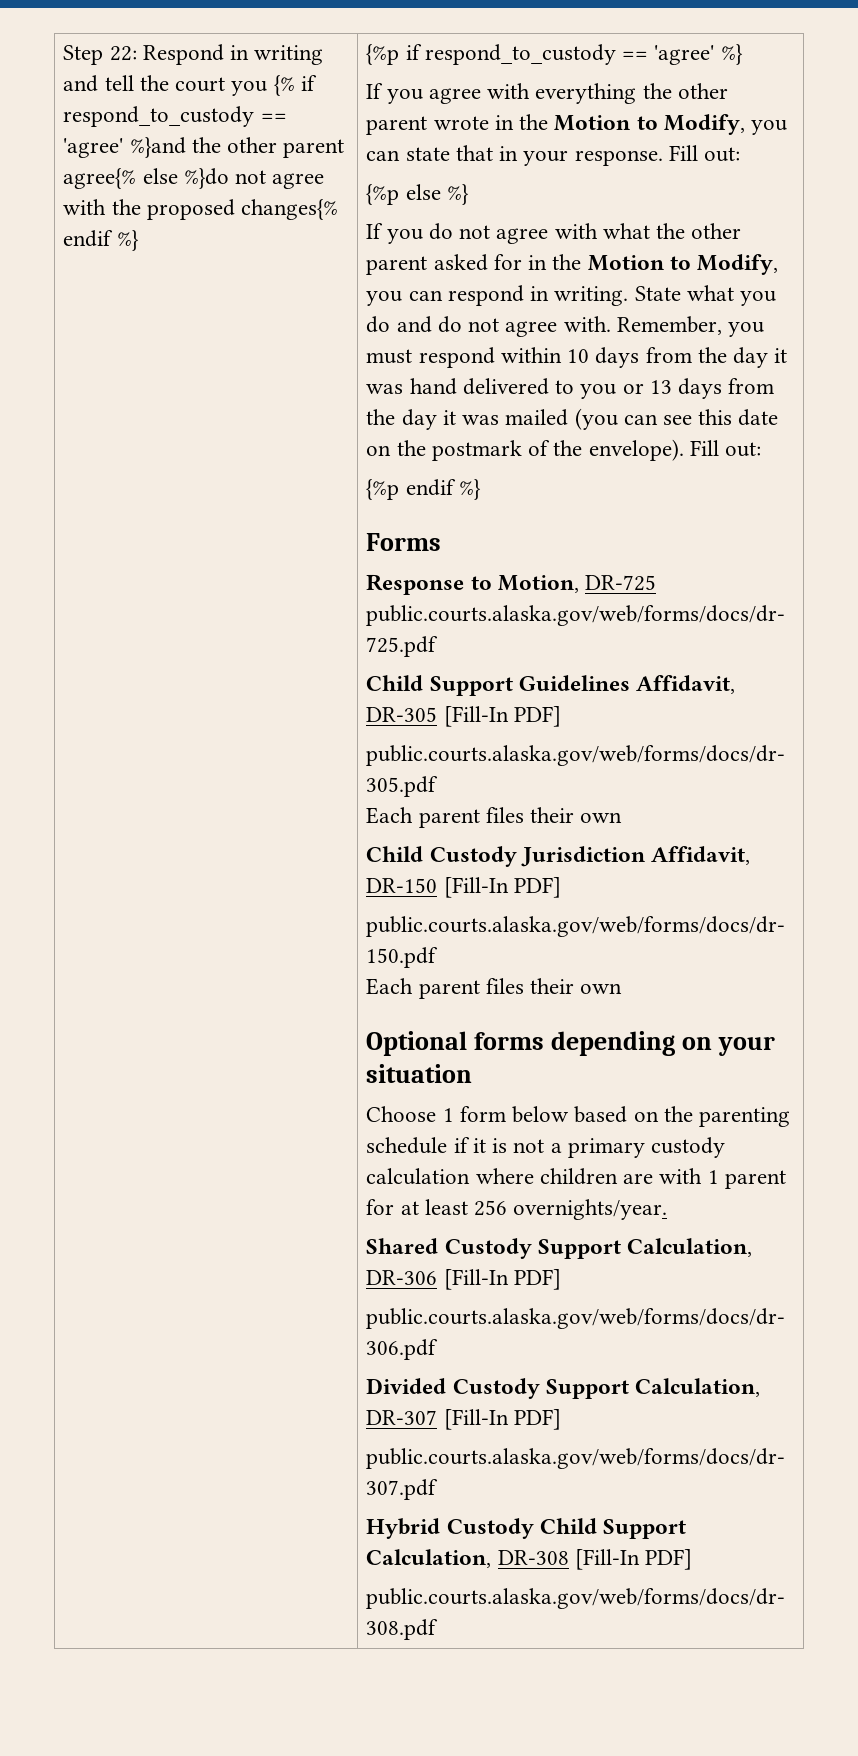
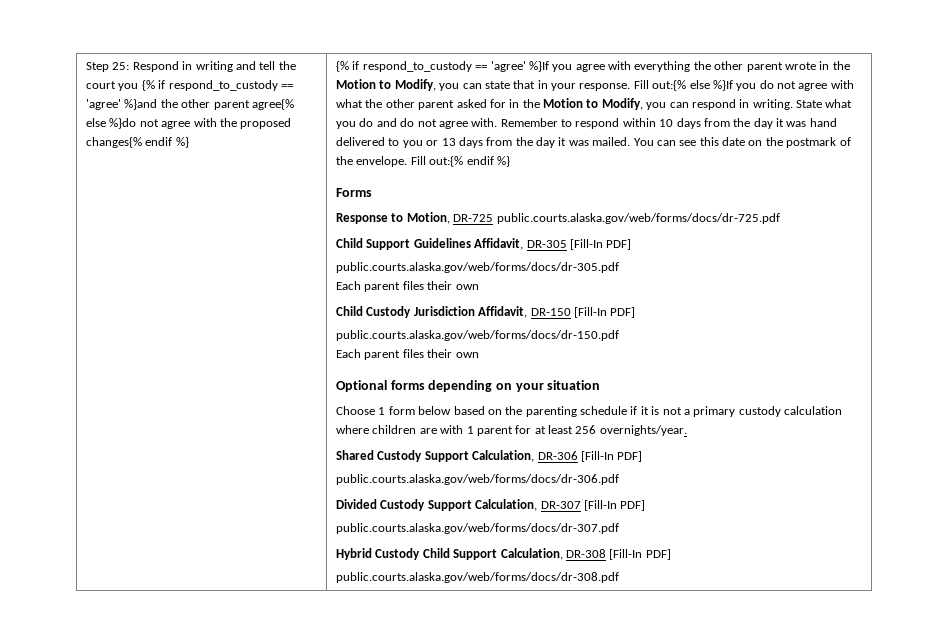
- Step 22: Respond in writing and tell the court you {% if respond_to_custody == 'agree' %}and the other parent agree{% else %}do not agree with the proposed changes{% endif %}
+ Step 25: Respond in writing and tell the court you {% if respond_to_custody == 'agree' %}and the other parent agree{% else %}do not agree with the proposed changes{% endif %}
- {%p if respond_to_custody == 'agree' %}
- If you agree with everything the other parent wrote in the Motion to Modify, you can state that in your response. Fill out:
- {%p else %}
- If you do not agree with what the other parent asked for in the Motion to Modify, you can respond in writing.
+ {% if respond_to_custody == 'agree' %}If you agree with everything the other parent wrote in the Motion to Modify, you can state that in your response. Fill out:{% else %}If you do not agree with what the other parent asked for in the Motion to Modify, you can respond in writing.
- Remember, you must respond within 10 days from the day it was hand delivered to you or 13 days from the day it was mailed (you can see this date on the postmark of the envelope). Fill out:
- {%p endif %}
+ Remember to respond within 10 days from the day it was hand delivered to you or 13 days from the day it was mailed. You can see this date on the postmark of the envelope. Fill out:{% endif %}

